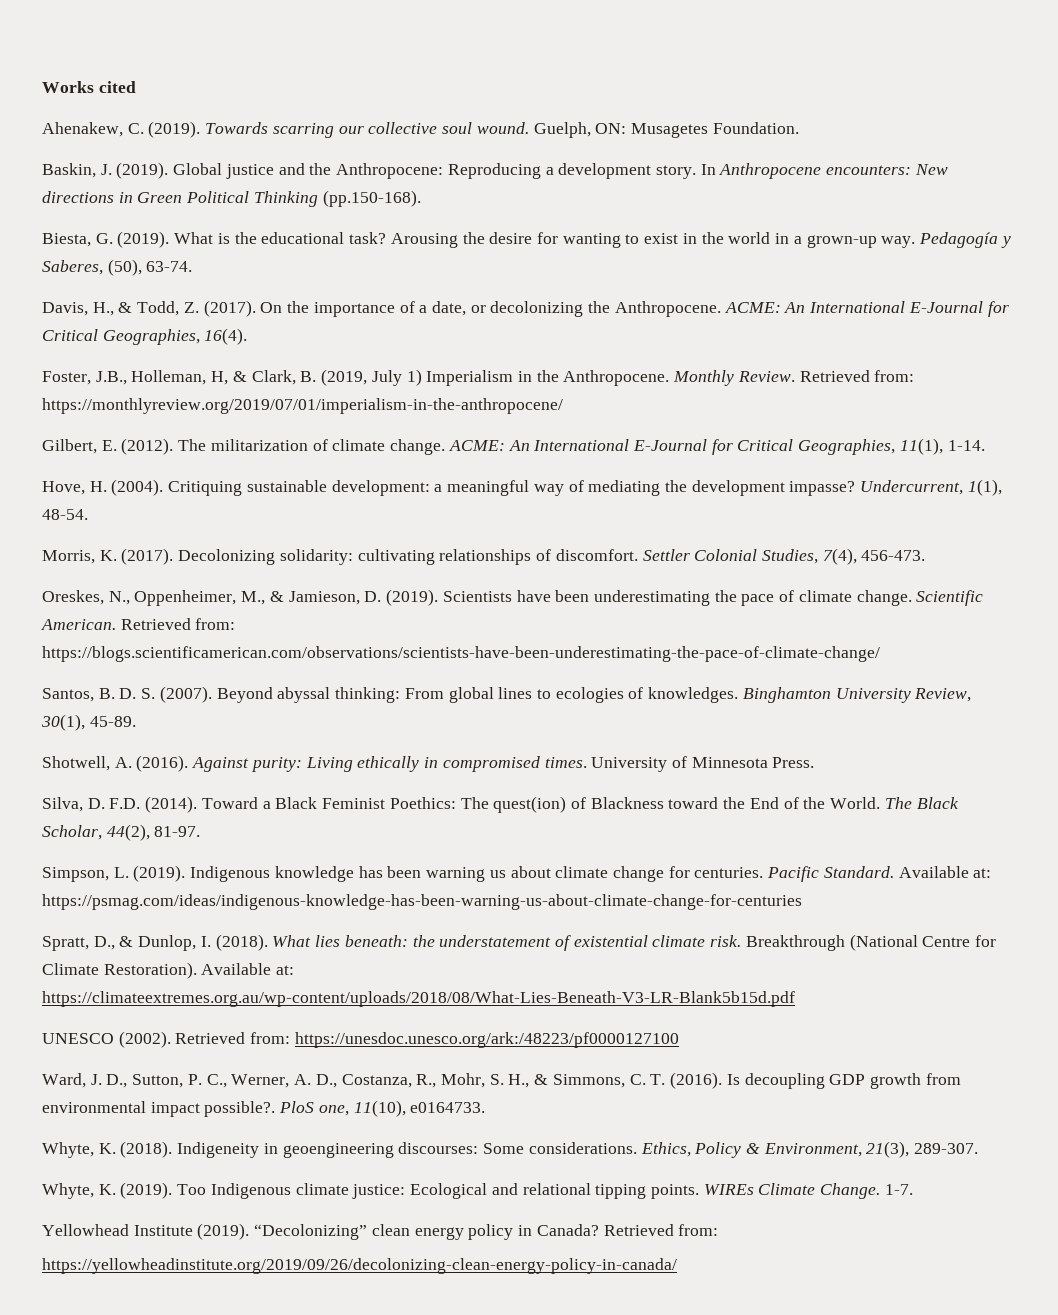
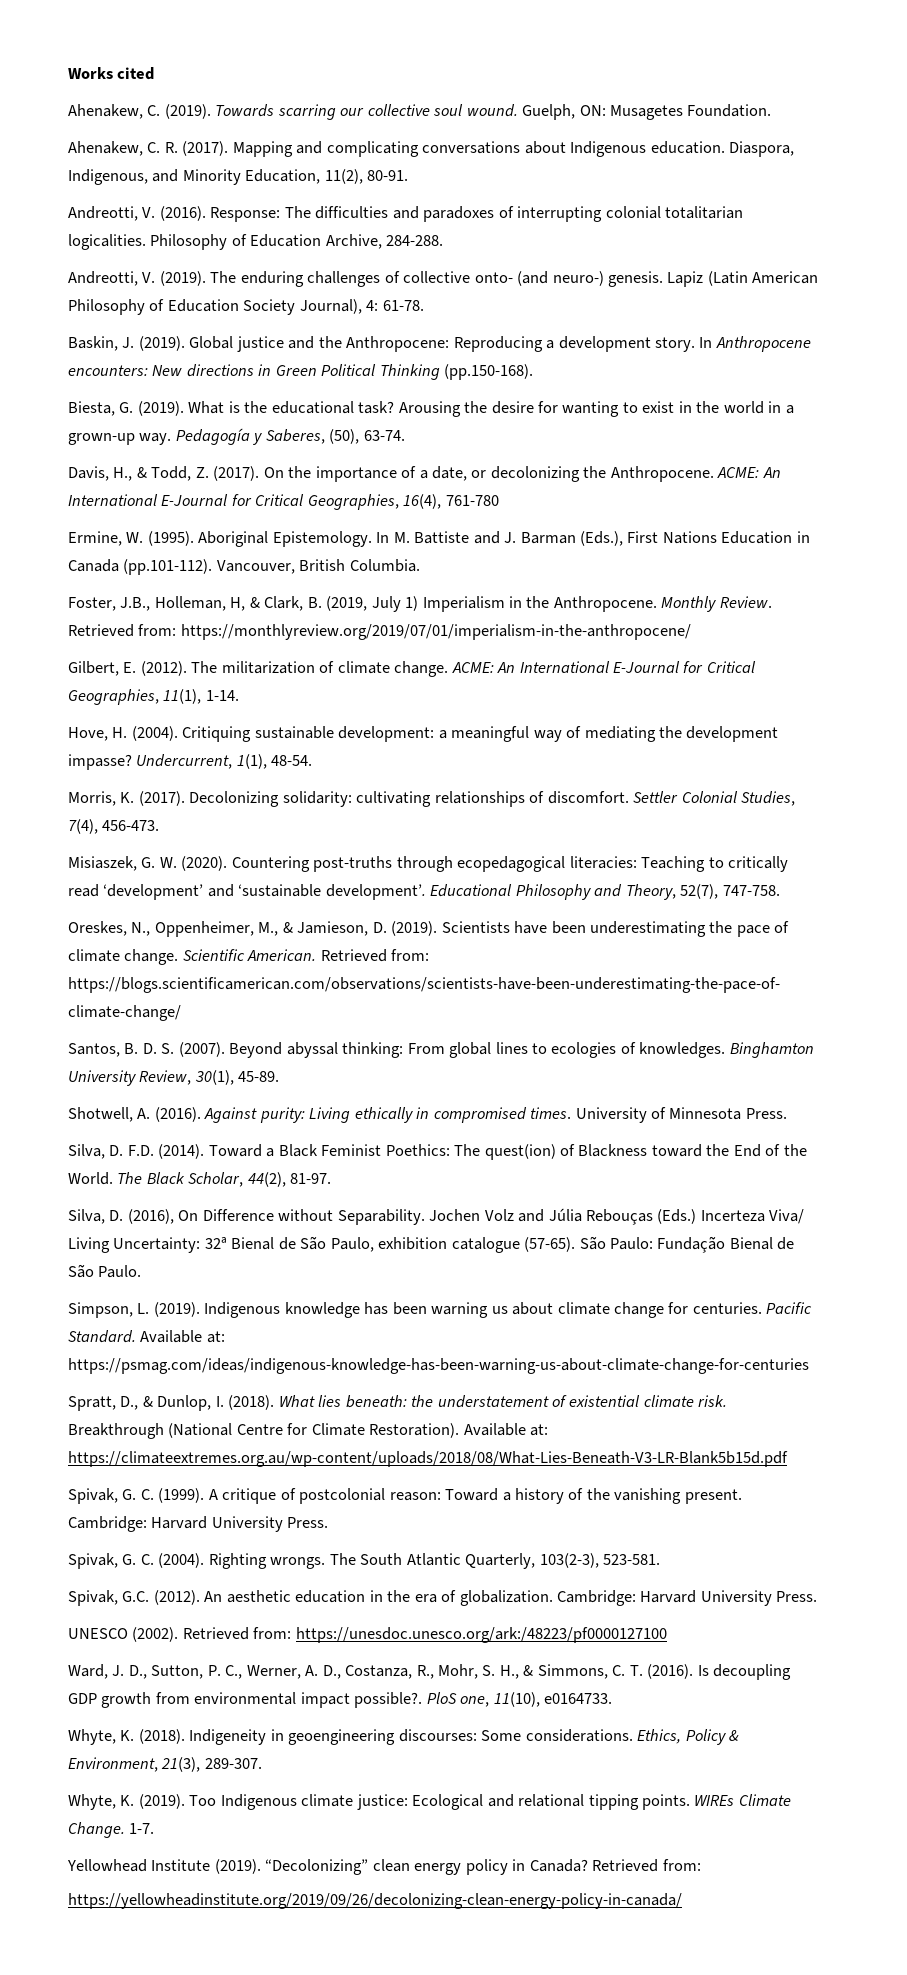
+ Ahenakew, C. R. (2017). Mapping and complicating conversations about Indigenous education. Diaspora, Indigenous, and Minority Education, 11(2), 80-91.
+ Andreotti, V. (2016). Response: The difficulties and paradoxes of interrupting colonial totalitarian logicalities. Philosophy of Education Archive, 284-288.
+ Andreotti, V. (2019). The enduring challenges of collective onto- (and neuro-) genesis. Lapiz (Latin American Philosophy of Education Society Journal), 4: 61-78.
- ACME: An International E-Journal for Critical Geographies, 16(4).
+ ACME: An International E-Journal for Critical Geographies, 16(4), 761-780
+ Ermine, W. (1995). Aboriginal Epistemology. In M. Battiste and J. Barman (Eds.), First Nations Education in Canada (pp.101-112). Vancouver, British Columbia.
+ Misiaszek, G. W. (2020). Countering post-truths through ecopedagogical literacies: Teaching to critically read ‘development’ and ‘sustainable development’. Educational Philosophy and Theory, 52(7), 747-758.
+ Silva, D. (2016), On Difference without Separability. Jochen Volz and Júlia Rebouças (Eds.) Incerteza Viva/ Living Uncertainty: 32ª Bienal de São Paulo, exhibition catalogue (57-65). São Paulo: Fundação Bienal de São Paulo.
+ Spivak, G. C. (1999). A critique of postcolonial reason: Toward a history of the vanishing present. Cambridge: Harvard University Press.
+ Spivak, G. C. (2004). Righting wrongs. The South Atlantic Quarterly, 103(2-3), 523-581.
+ Spivak, G.C. (2012). An aesthetic education in the era of globalization. Cambridge: Harvard University Press.

